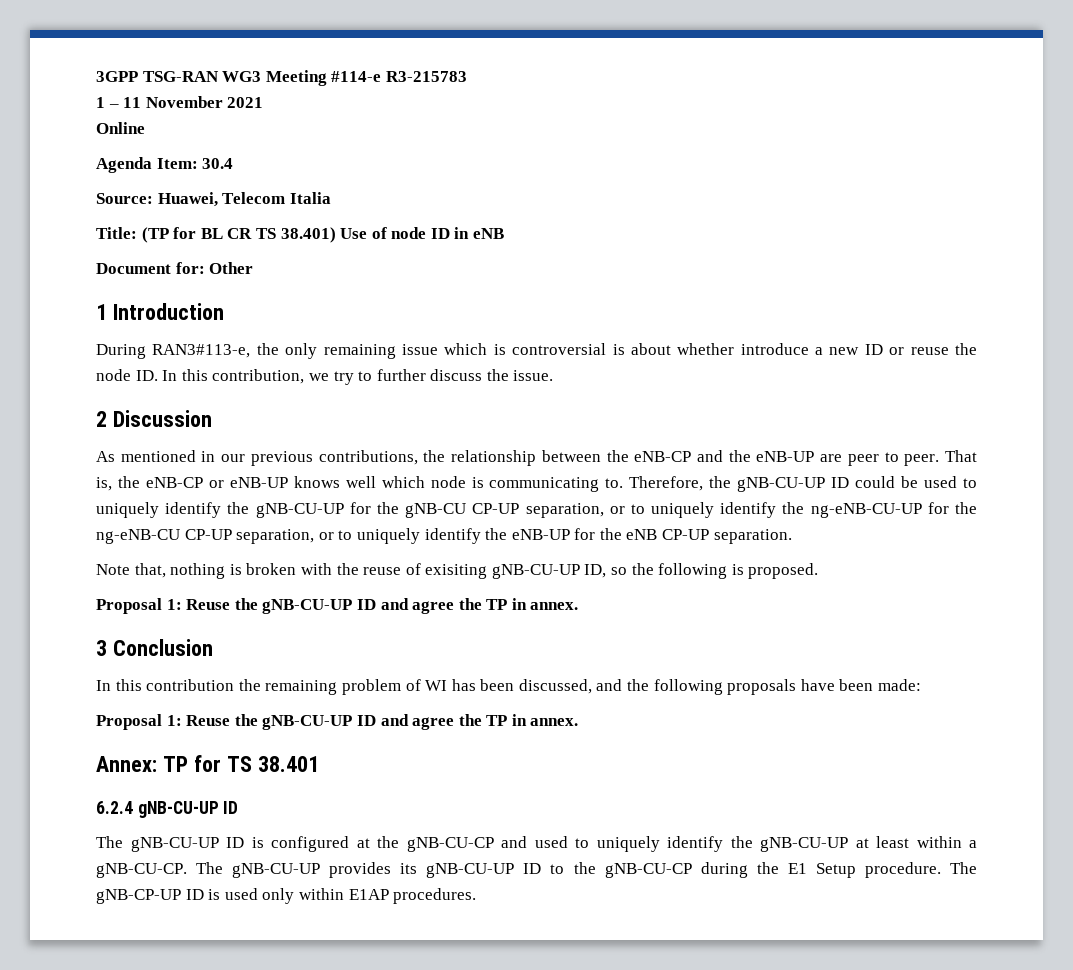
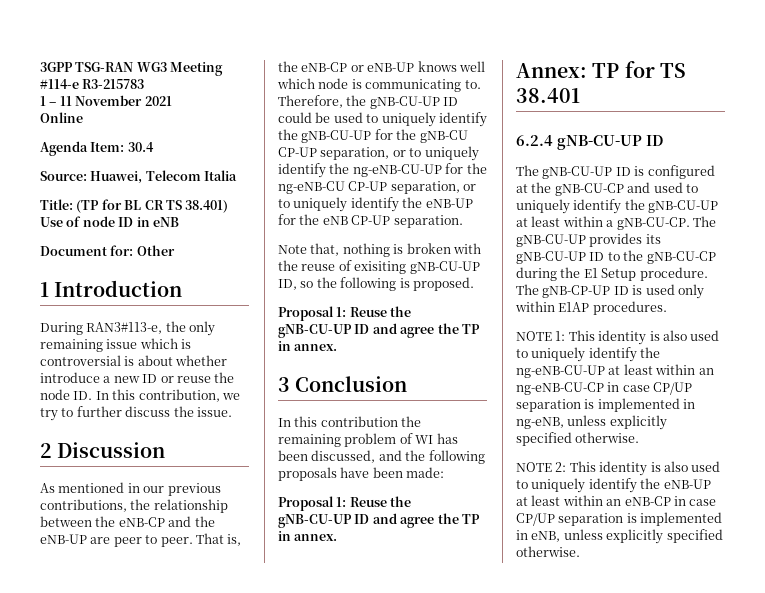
+ NOTE 1: This identity is also used to uniquely identify the ng-eNB-CU-UP at least within an ng-eNB-CU-CP in case CP/UP separation is implemented in ng-eNB, unless explicitly specified otherwise.
+ NOTE 2: This identity is also used to uniquely identify the eNB-UP at least within an eNB-CP in case CP/UP separation is implemented in eNB, unless explicitly specified otherwise.

